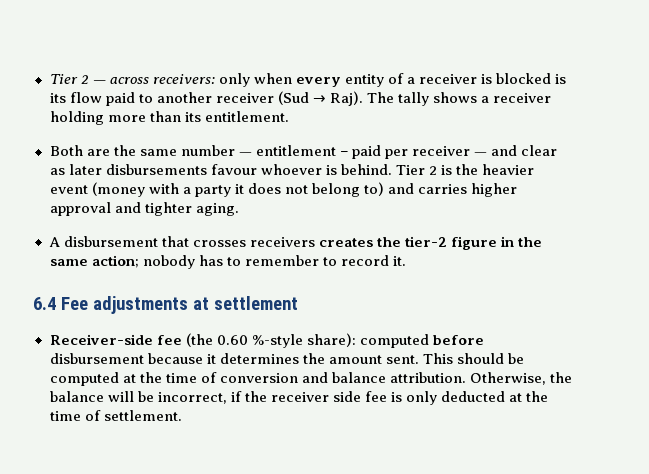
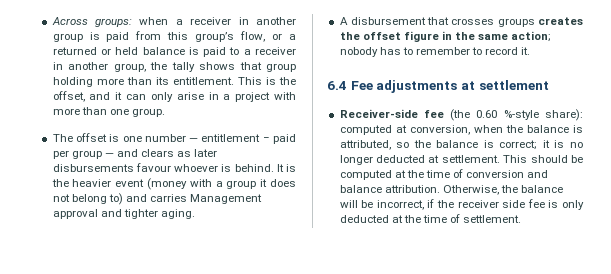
- Tier 2 — across receivers: only when every entity of a receiver is blocked is its flow paid to another receiver (Sud → Raj). The tally shows a receiver holding more than its entitlement.
- Both are the same number — entitlement − paid per receiver — and clear as later disbursements favour whoever is behind.
+ Across groups: when a receiver in another group is paid from this group’s flow, or a returned or held balance is paid to a receiver in another group, the tally shows that group holding more than its entitlement. This is the offset, and it can only arise in a project with more than one group.
+ The offset is one number — entitlement − paid per group — and clears as later disbursements favour whoever is behind.
- Tier 2 is the heavier event (money with a party it does not belong to) and carries higher approval and tighter aging.
+ It is the heavier event (money with a group it does not belong to) and carries Management approval and tighter aging.
- A disbursement that crosses receivers creates the tier-2 figure in the same action; nobody has to remember to record it.
+ A disbursement that crosses groups creates the offset figure in the same action; nobody has to remember to record it.
- Receiver-side fee (the 0.60 %-style share): computed before disbursement because it determines the amount sent.
+ Receiver-side fee (the 0.60 %-style share): computed at conversion, when the balance is attributed, so the balance is correct; it is no longer deducted at settlement.

